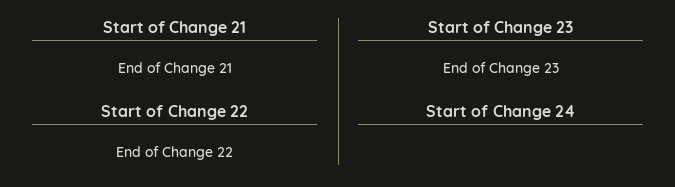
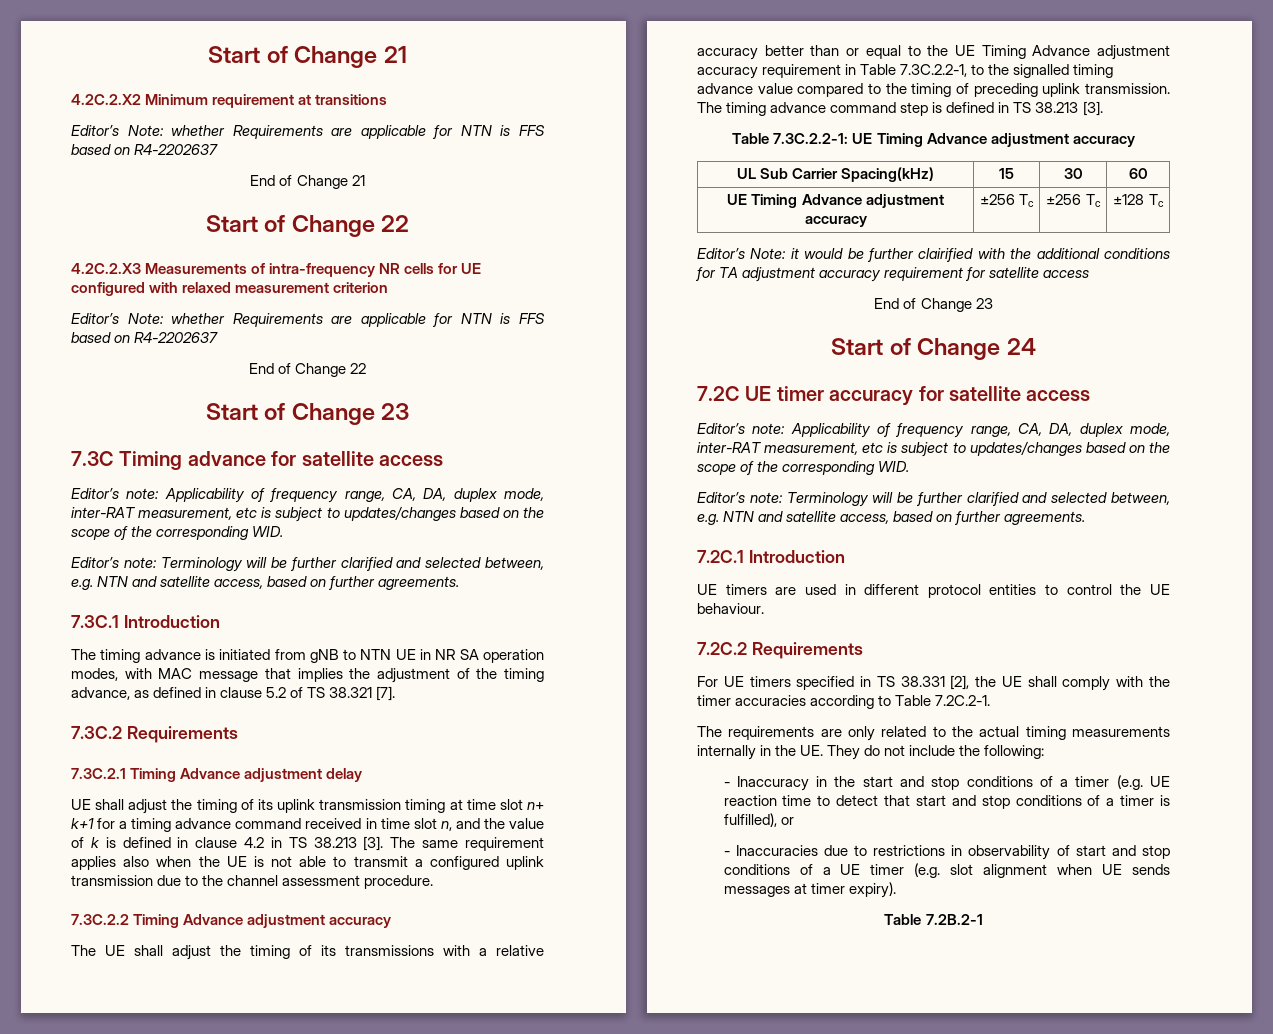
+ 4.2C.2.X2 Minimum requirement at transitions
+ Editor’s Note: whether Requirements are applicable for NTN is FFS based on R4-2202637
+ 4.2C.2.X3 Measurements of intra-frequency NR cells for UE configured with relaxed measurement criterion
+ Editor’s Note: whether Requirements are applicable for NTN is FFS based on R4-2202637
+ 7.3C Timing advance for satellite access
+ Editor’s note: Applicability of frequency range, CA, DA, duplex mode, inter-RAT measurement, etc is subject to updates/changes based on the scope of the corresponding WID.
+ Editor’s note: Terminology will be further clarified and selected between, e.g. NTN and satellite access, based on further agreements.
+ 7.3C.1 Introduction
+ The timing advance is initiated from gNB to NTN UE in NR SA operation modes, with MAC message that implies the adjustment of the timing advance, as defined in clause 5.2 of TS 38.321 [7].
+ 7.3C.2 Requirements
+ 7.3C.2.1 Timing Advance adjustment delay
+ UE shall adjust the timing of its uplink transmission timing at time slot n+ k+1 for a timing advance command received in time slot n, and the value of k is defined in clause 4.2 in TS 38.213 [3]. The same requirement applies also when the UE is not able to transmit a configured uplink transmission due to the channel assessment procedure.
+ 7.3C.2.2 Timing Advance adjustment accuracy
+ The UE shall adjust the timing of its transmissions with a relative accuracy better than or equal to the UE Timing Advance adjustment accuracy requirement in Table 7.3C.2.2-1, to the signalled timing advance value compared to the timing of preceding uplink transmission. The timing advance command step is defined in TS 38.213 [3].
+ Table 7.3C.2.2-1: UE Timing Advance adjustment accuracy
+ UL Sub Carrier Spacing(kHz) | 15 | 30 | 60
+ UE Timing Advance adjustment accuracy | ±256 Tc | ±256 Tc | ±128 Tc
+ Editor’s Note: it would be further clairified with the additional conditions for TA adjustment accuracy requirement for satellite access
+ 7.2C UE timer accuracy for satellite access
+ Editor’s note: Applicability of frequency range, CA, DA, duplex mode, inter-RAT measurement, etc is subject to updates/changes based on the scope of the corresponding WID.
+ Editor’s note: Terminology will be further clarified and selected between, e.g. NTN and satellite access, based on further agreements.
+ 7.2C.1 Introduction
+ UE timers are used in different protocol entities to control the UE behaviour.
+ 7.2C.2 Requirements
+ For UE timers specified in TS 38.331 [2], the UE shall comply with the timer accuracies according to Table 7.2C.2-1.
+ The requirements are only related to the actual timing measurements internally in the UE. They do not include the following:
+ - Inaccuracy in the start and stop conditions of a timer (e.g. UE reaction time to detect that start and stop conditions of a timer is fulfilled), or
+ - Inaccuracies due to restrictions in observability of start and stop conditions of a UE timer (e.g. slot alignment when UE sends messages at timer expiry).
+ Table 7.2B.2-1

